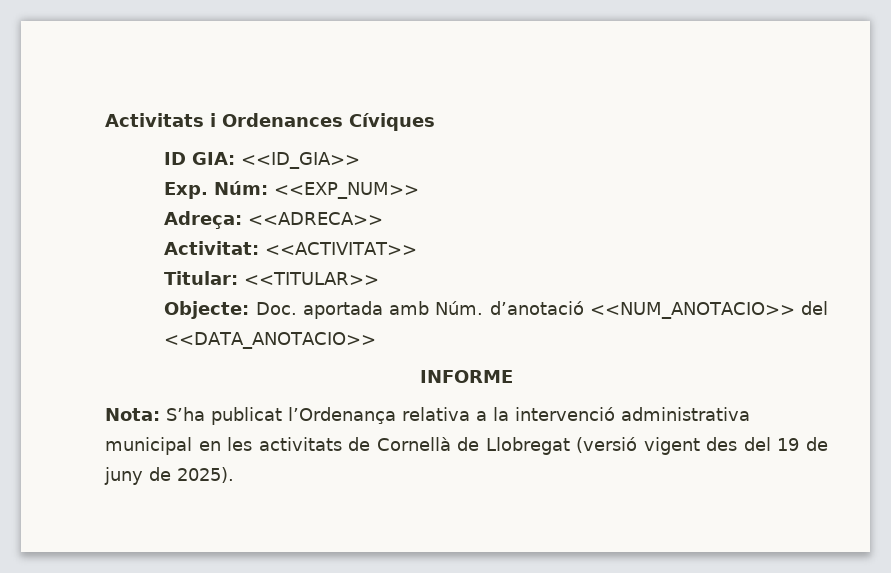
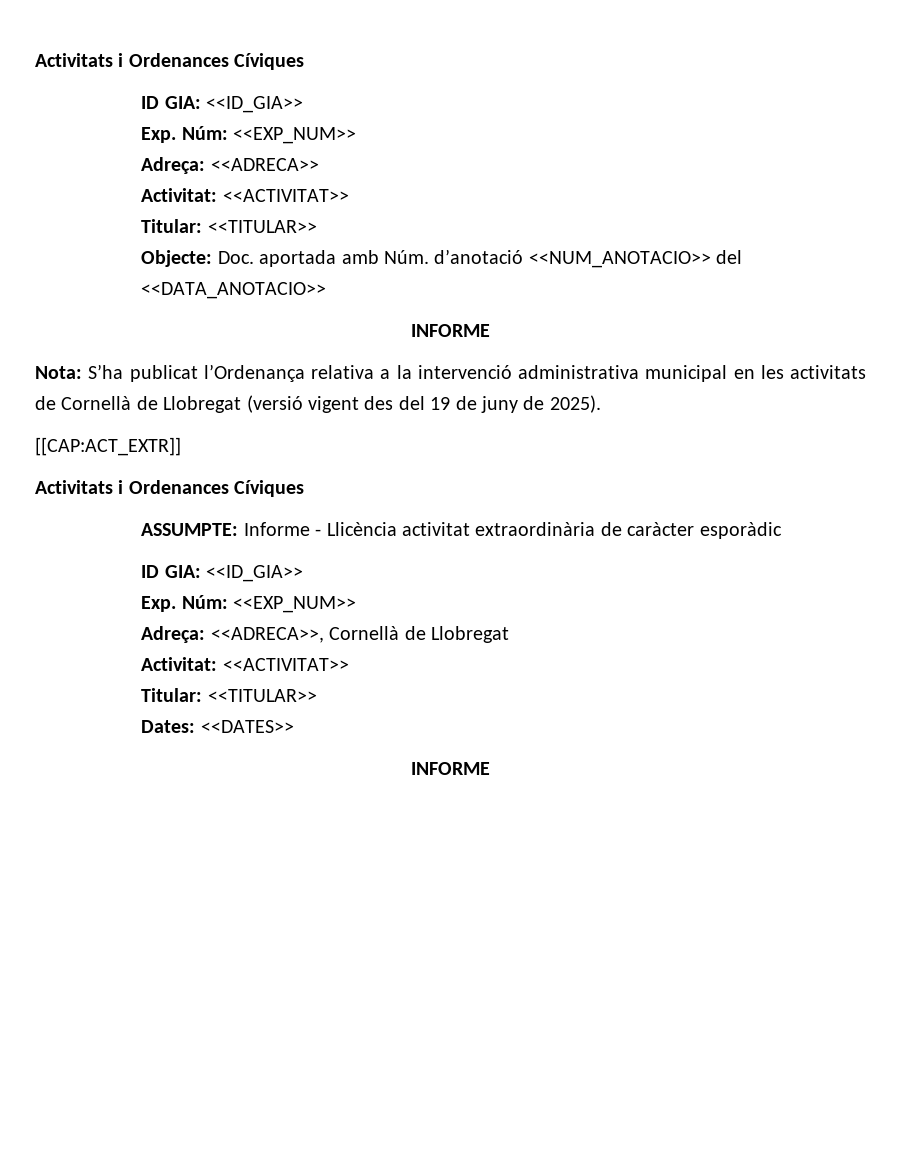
+ [[CAP:ACT_EXTR]]
+ Activitats i Ordenances Cíviques
+ ASSUMPTE: Informe - Llicència activitat extraordinària de caràcter esporàdic
+ ID GIA: <<ID_GIA>>
+ Exp. Núm: <<EXP_NUM>>
+ Adreça: <<ADRECA>>, Cornellà de Llobregat
+ Activitat: <<ACTIVITAT>>
+ Titular: <<TITULAR>>
+ Dates: <<DATES>>
+ INFORME

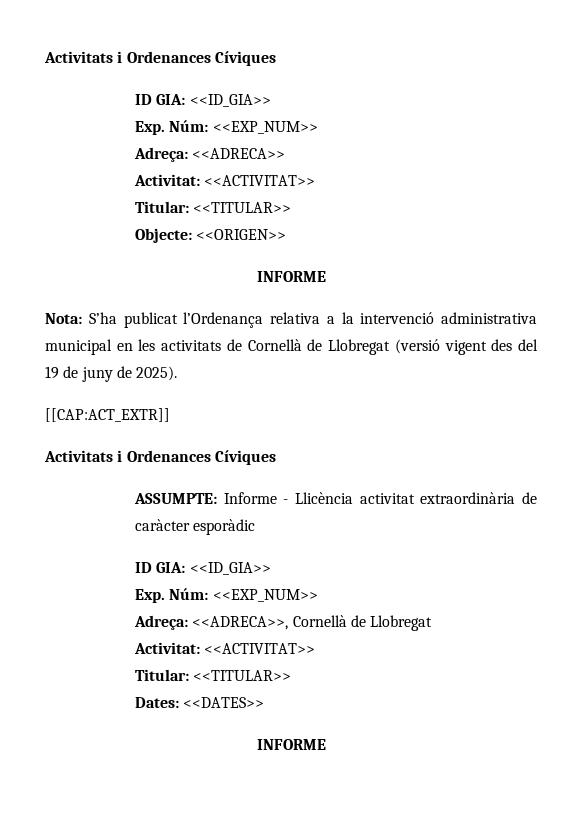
- Objecte: Doc. aportada amb Núm. d’anotació <<NUM_ANOTACIO>> del <<DATA_ANOTACIO>>
+ Objecte: <<ORIGEN>>

